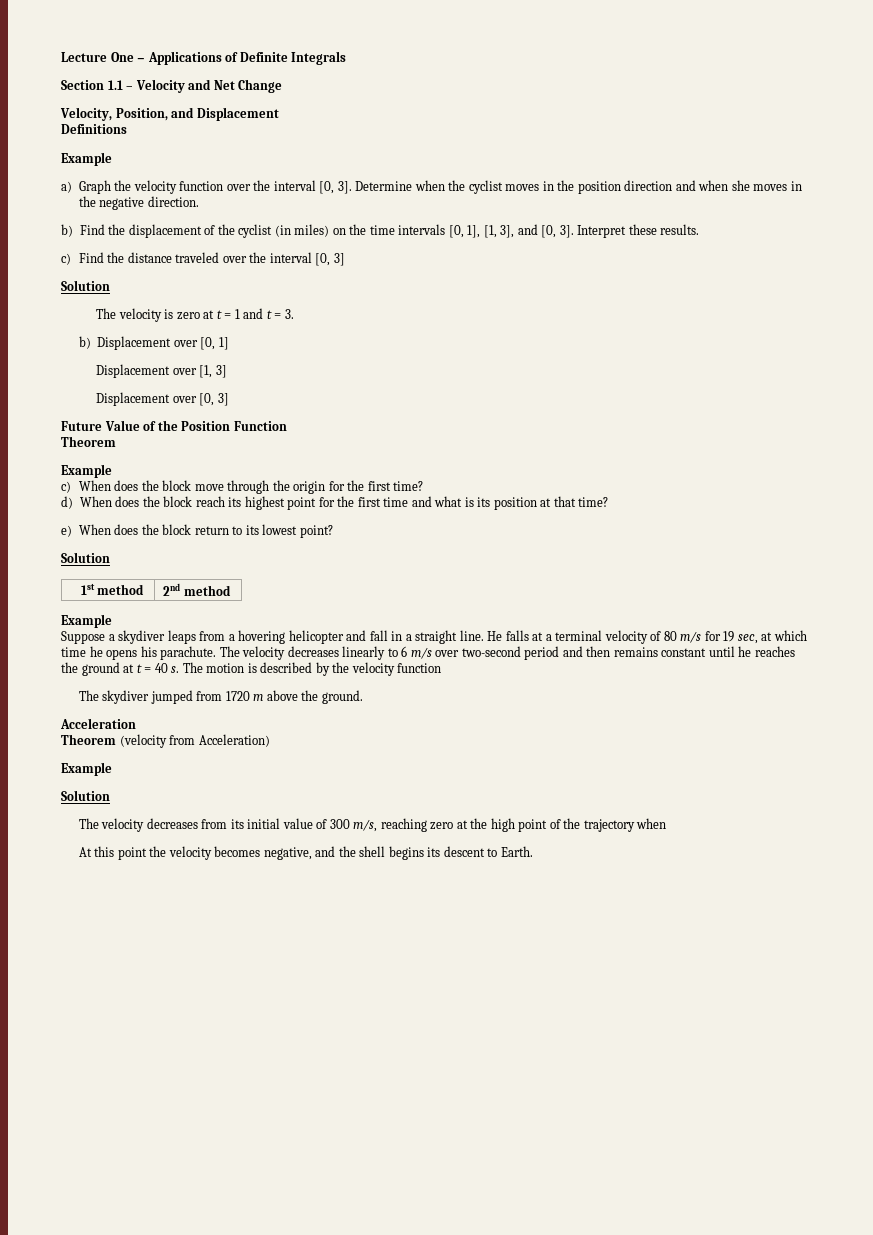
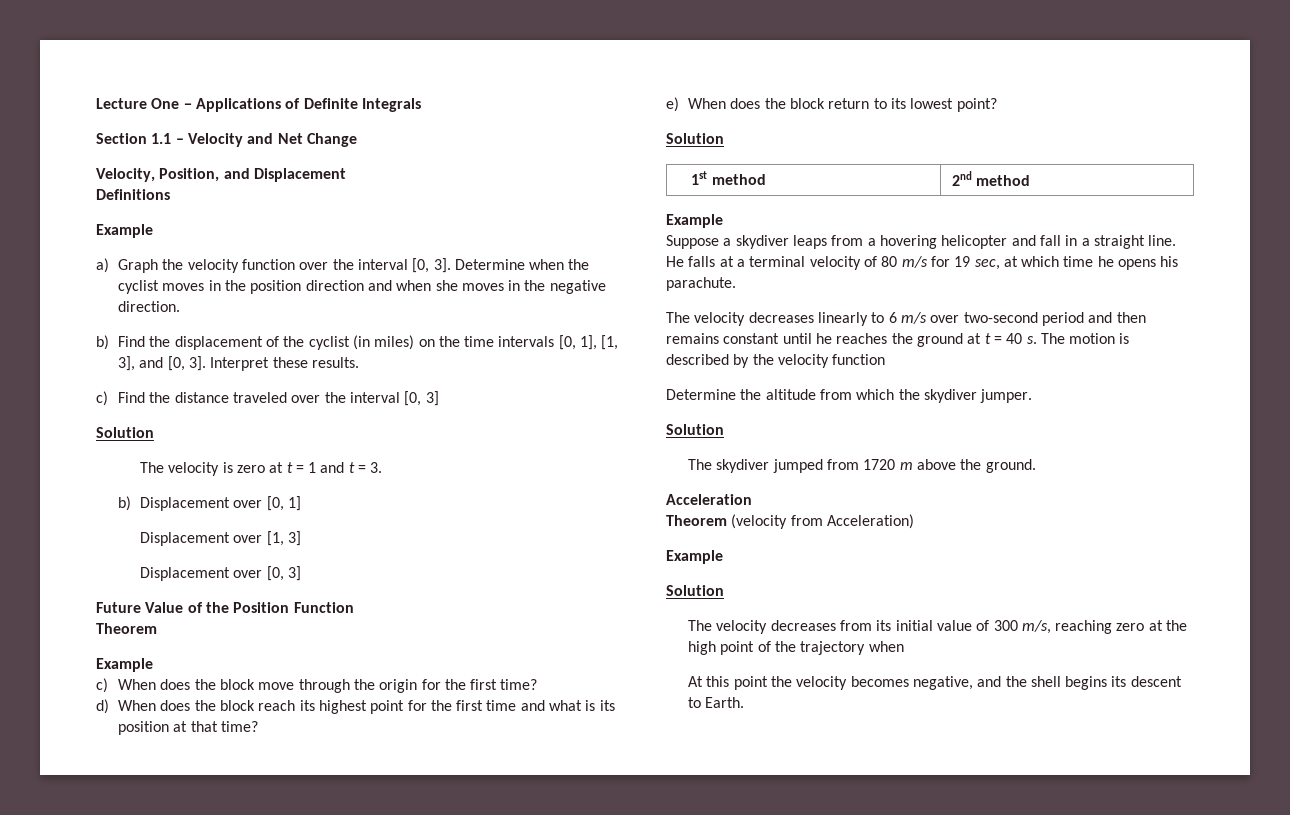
- He falls at a terminal velocity of 80 m/s for 19 sec, at which time he opens his parachute. The velocity decreases linearly to 6 m/s over two-second period and then remains constant until he reaches the ground at t = 40 s.
+ He falls at a terminal velocity of 80 m/s for 19 sec, at which time he opens his parachute.
+ The velocity decreases linearly to 6 m/s over two-second period and then remains constant until he reaches the ground at t = 40 s.
+ Determine the altitude from which the skydiver jumper.
+ Solution

